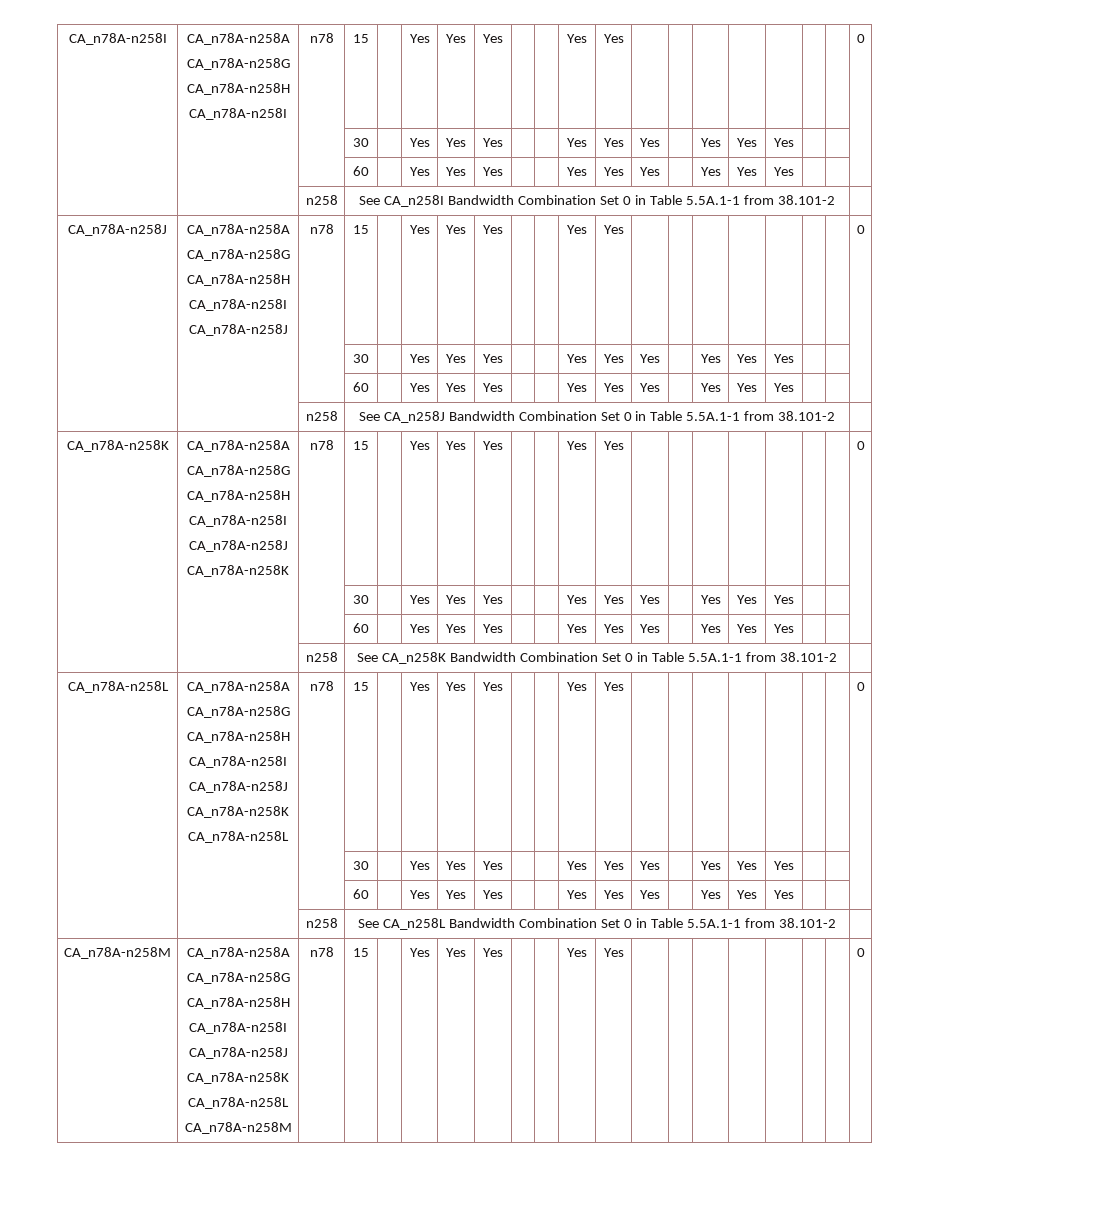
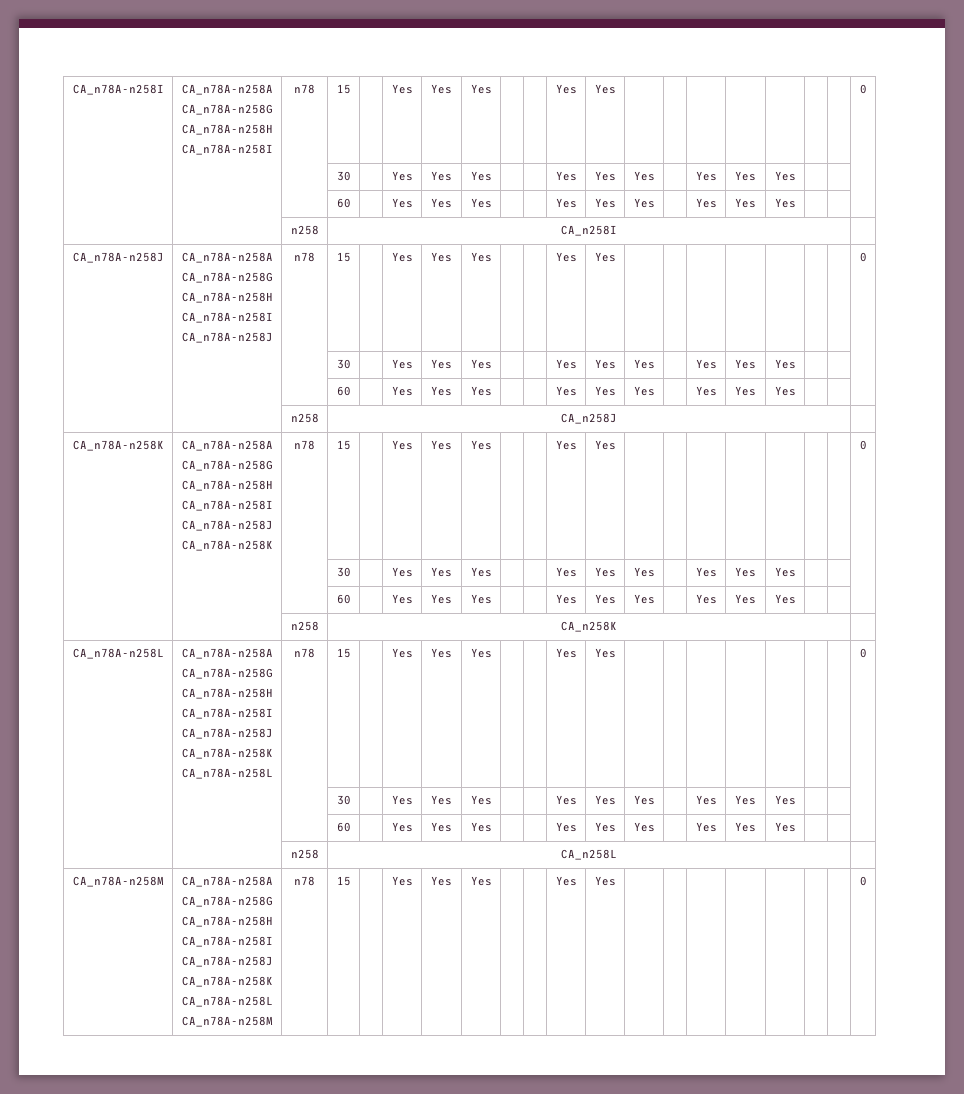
- | | n258 | See CA_n258I Bandwidth Combination Set 0 in Table 5.5A.1-1 from 38.101-2 |
+ | | n258 | CA_n258I |
- | | n258 | See CA_n258J Bandwidth Combination Set 0 in Table 5.5A.1-1 from 38.101-2 |
+ | | n258 | CA_n258J |
- | | n258 | See CA_n258K Bandwidth Combination Set 0 in Table 5.5A.1-1 from 38.101-2 |
+ | | n258 | CA_n258K |
- | | n258 | See CA_n258L Bandwidth Combination Set 0 in Table 5.5A.1-1 from 38.101-2 |
+ | | n258 | CA_n258L |

